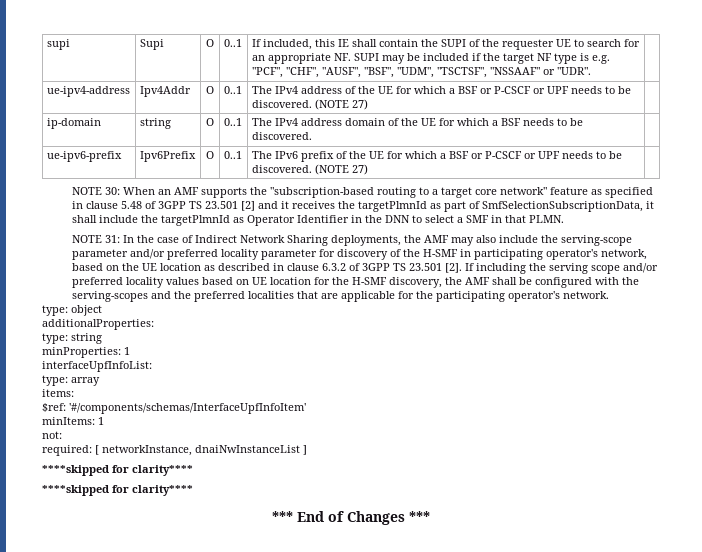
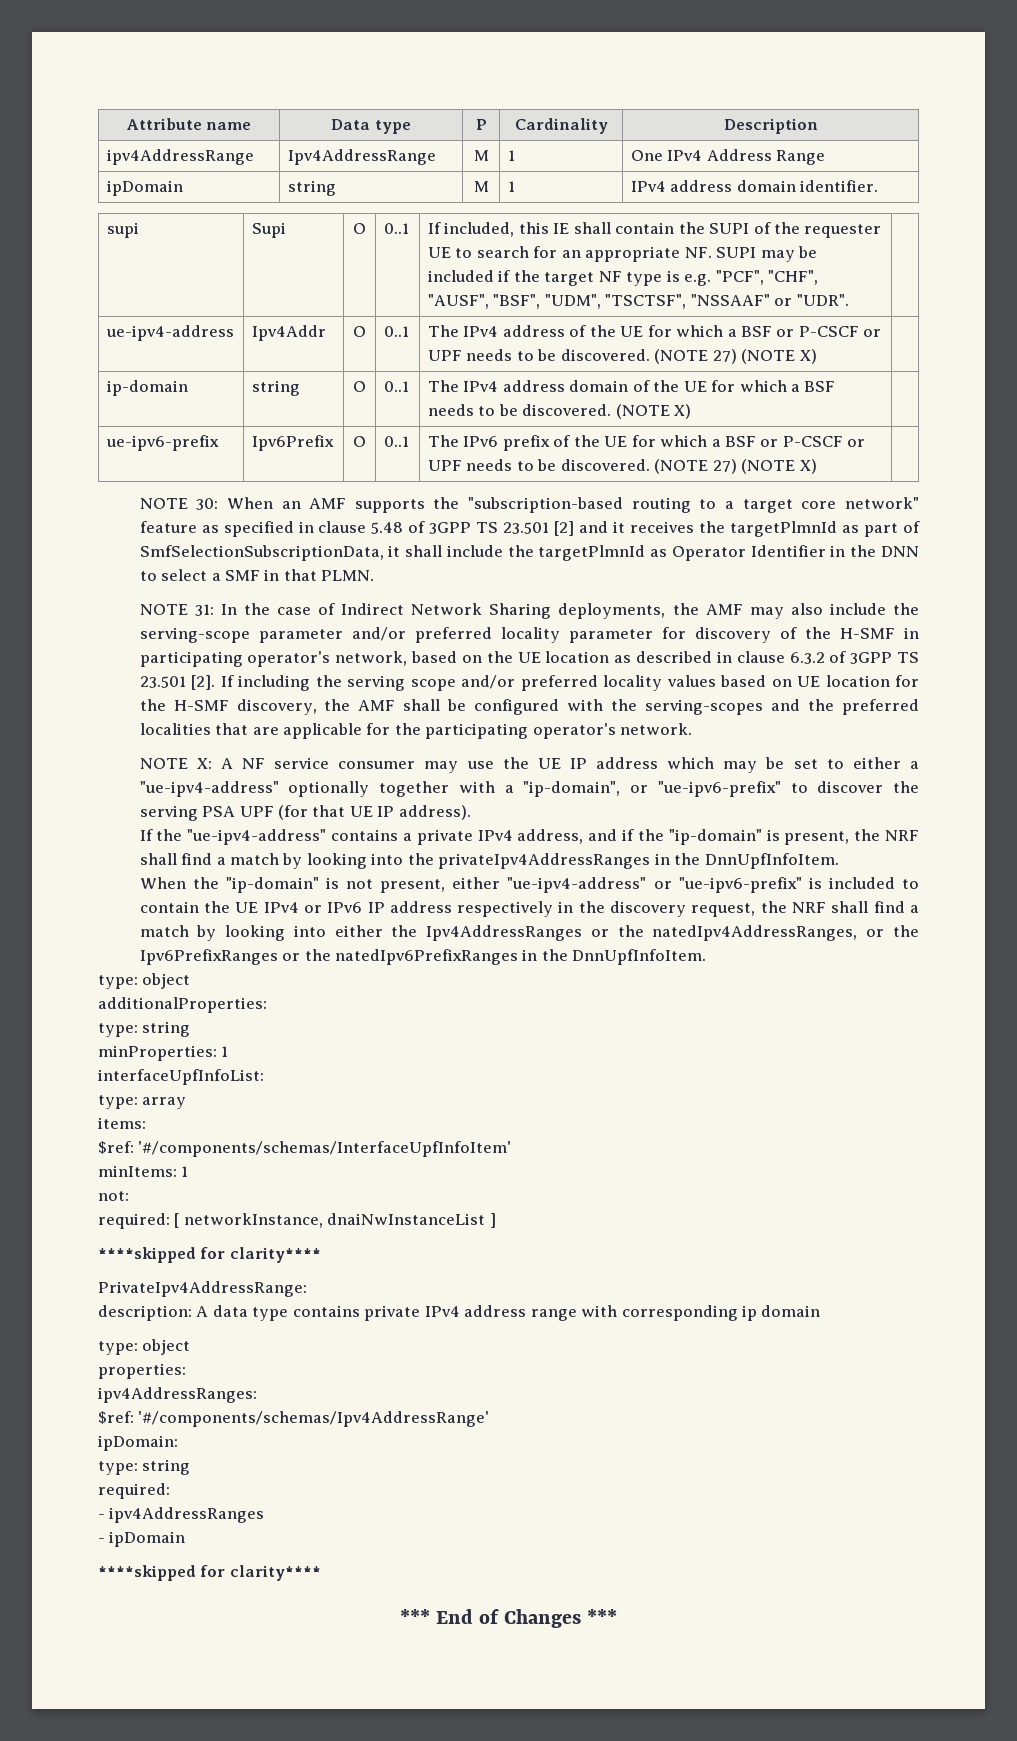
+ Attribute name | Data type | P | Cardinality | Description
+ ipv4AddressRange | Ipv4AddressRange | M | 1 | One IPv4 Address Range
+ ipDomain | string | M | 1 | IPv4 address domain identifier.
- ue-ipv4-address | Ipv4Addr | O | 0..1 | The IPv4 address of the UE for which a BSF or P-CSCF or UPF needs to be discovered. (NOTE 27) |
+ ue-ipv4-address | Ipv4Addr | O | 0..1 | The IPv4 address of the UE for which a BSF or P-CSCF or UPF needs to be discovered. (NOTE 27) (NOTE X) |
- ip-domain | string | O | 0..1 | The IPv4 address domain of the UE for which a BSF needs to be discovered. |
+ ip-domain | string | O | 0..1 | The IPv4 address domain of the UE for which a BSF needs to be discovered. (NOTE X) |
- ue-ipv6-prefix | Ipv6Prefix | O | 0..1 | The IPv6 prefix of the UE for which a BSF or P-CSCF or UPF needs to be discovered. (NOTE 27) |
+ ue-ipv6-prefix | Ipv6Prefix | O | 0..1 | The IPv6 prefix of the UE for which a BSF or P-CSCF or UPF needs to be discovered. (NOTE 27) (NOTE X) |
+ NOTE X: A NF service consumer may use the UE IP address which may be set to either a "ue-ipv4-address" optionally together with a "ip-domain", or "ue-ipv6-prefix" to discover the serving PSA UPF (for that UE IP address).
+ If the "ue-ipv4-address" contains a private IPv4 address, and if the "ip-domain" is present, the NRF shall find a match by looking into the privateIpv4AddressRanges in the DnnUpfInfoItem.
+ When the "ip-domain" is not present, either "ue-ipv4-address" or "ue-ipv6-prefix" is included to contain the UE IPv4 or IPv6 IP address respectively in the discovery request, the NRF shall find a match by looking into either the Ipv4AddressRanges or the natedIpv4AddressRanges, or the Ipv6PrefixRanges or the natedIpv6PrefixRanges in the DnnUpfInfoItem.
+ PrivateIpv4AddressRange:
+ description: A data type contains private IPv4 address range with corresponding ip domain
+ type: object
+ properties:
+ ipv4AddressRanges:
+ $ref: '#/components/schemas/Ipv4AddressRange'
+ ipDomain:
+ type: string
+ required:
+ - ipv4AddressRanges
+ - ipDomain

